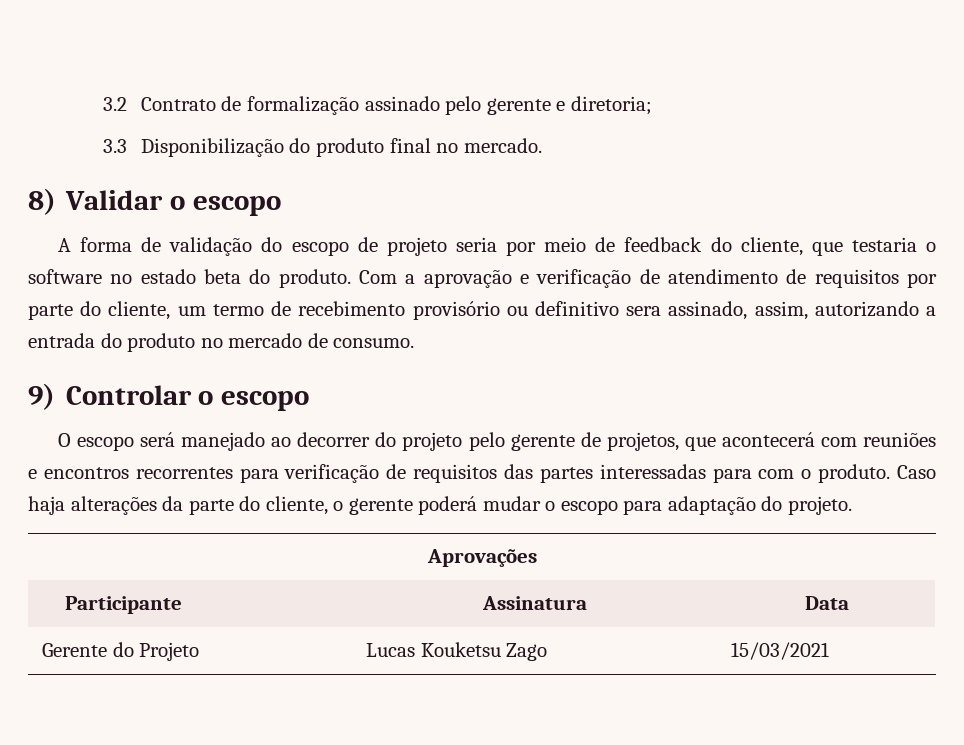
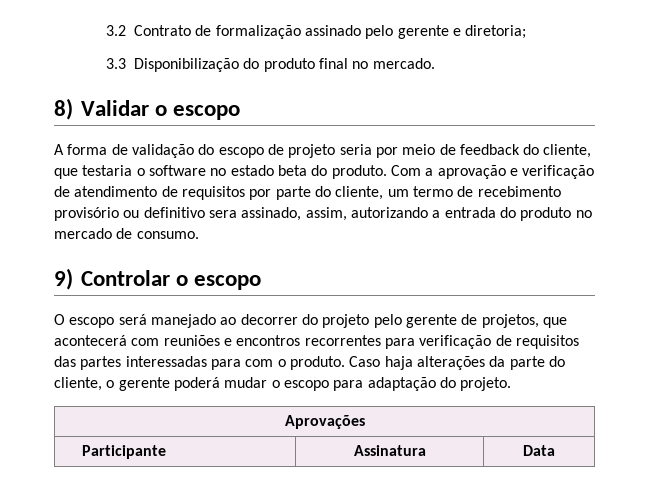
- Gerente do Projeto | Lucas Kouketsu Zago | 15/03/2021

